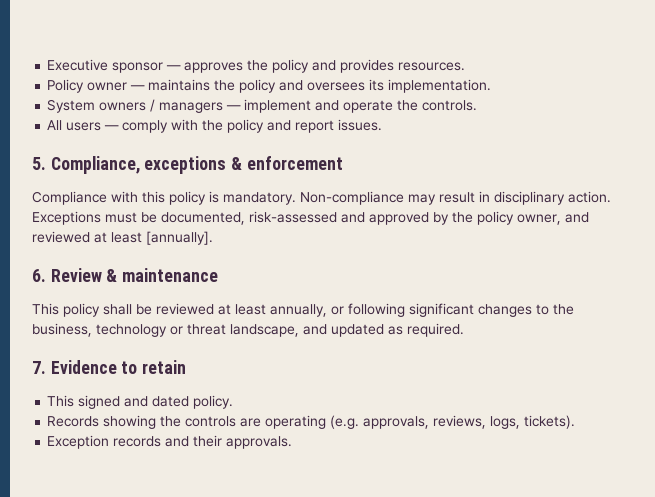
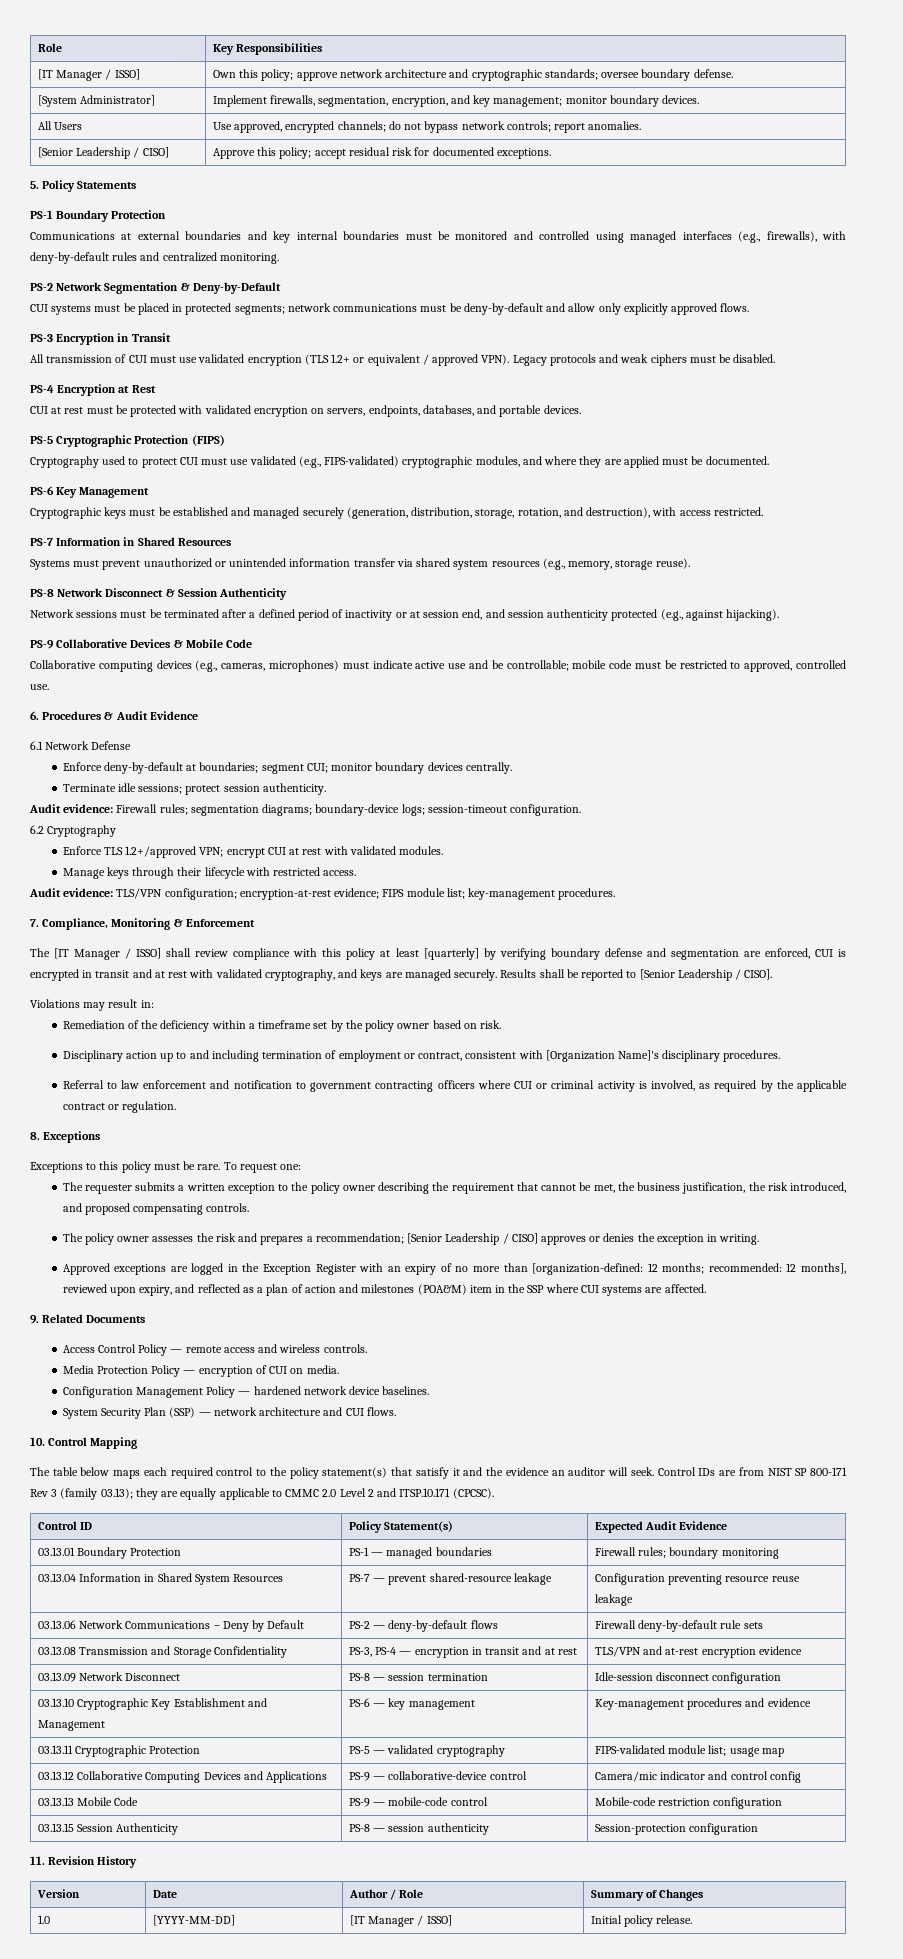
- Executive sponsor — approves the policy and provides resources.
- Policy owner — maintains the policy and oversees its implementation.
- System owners / managers — implement and operate the controls.
- All users — comply with the policy and report issues.
- 5. Compliance, exceptions & enforcement
- Compliance with this policy is mandatory. Non-compliance may result in disciplinary action. Exceptions must be documented, risk-assessed and approved by the policy owner, and reviewed at least [annually].
- 6. Review & maintenance
- This policy shall be reviewed at least annually, or following significant changes to the business, technology or threat landscape, and updated as required.
- 7. Evidence to retain
- This signed and dated policy.
- Records showing the controls are operating (e.g. approvals, reviews, logs, tickets).
- Exception records and their approvals.
+ Role | Key Responsibilities
+ [IT Manager / ISSO] | Own this policy; approve network architecture and cryptographic standards; oversee boundary defense.
+ [System Administrator] | Implement firewalls, segmentation, encryption, and key management; monitor boundary devices.
+ All Users | Use approved, encrypted channels; do not bypass network controls; report anomalies.
+ [Senior Leadership / CISO] | Approve this policy; accept residual risk for documented exceptions.
+ 5. Policy Statements
+ PS-1 Boundary Protection
+ Communications at external boundaries and key internal boundaries must be monitored and controlled using managed interfaces (e.g., firewalls), with deny-by-default rules and centralized monitoring.
+ PS-2 Network Segmentation & Deny-by-Default
+ CUI systems must be placed in protected segments; network communications must be deny-by-default and allow only explicitly approved flows.
+ PS-3 Encryption in Transit
+ All transmission of CUI must use validated encryption (TLS 1.2+ or equivalent / approved VPN). Legacy protocols and weak ciphers must be disabled.
+ PS-4 Encryption at Rest
+ CUI at rest must be protected with validated encryption on servers, endpoints, databases, and portable devices.
+ PS-5 Cryptographic Protection (FIPS)
+ Cryptography used to protect CUI must use validated (e.g., FIPS-validated) cryptographic modules, and where they are applied must be documented.
+ PS-6 Key Management
+ Cryptographic keys must be established and managed securely (generation, distribution, storage, rotation, and destruction), with access restricted.
+ PS-7 Information in Shared Resources
+ Systems must prevent unauthorized or unintended information transfer via shared system resources (e.g., memory, storage reuse).
+ PS-8 Network Disconnect & Session Authenticity
+ Network sessions must be terminated after a defined period of inactivity or at session end, and session authenticity protected (e.g., against hijacking).
+ PS-9 Collaborative Devices & Mobile Code
+ Collaborative computing devices (e.g., cameras, microphones) must indicate active use and be controllable; mobile code must be restricted to approved, controlled use.
+ 6. Procedures & Audit Evidence
+ 6.1 Network Defense
+ Enforce deny-by-default at boundaries; segment CUI; monitor boundary devices centrally.
+ Terminate idle sessions; protect session authenticity.
+ Audit evidence: Firewall rules; segmentation diagrams; boundary-device logs; session-timeout configuration.
+ 6.2 Cryptography
+ Enforce TLS 1.2+/approved VPN; encrypt CUI at rest with validated modules.
+ Manage keys through their lifecycle with restricted access.
+ Audit evidence: TLS/VPN configuration; encryption-at-rest evidence; FIPS module list; key-management procedures.
+ 7. Compliance, Monitoring & Enforcement
+ The [IT Manager / ISSO] shall review compliance with this policy at least [quarterly] by verifying boundary defense and segmentation are enforced, CUI is encrypted in transit and at rest with validated cryptography, and keys are managed securely. Results shall be reported to [Senior Leadership / CISO].
+ Violations may result in:
+ Remediation of the deficiency within a timeframe set by the policy owner based on risk.
+ Disciplinary action up to and including termination of employment or contract, consistent with [Organization Name]'s disciplinary procedures.
+ Referral to law enforcement and notification to government contracting officers where CUI or criminal activity is involved, as required by the applicable contract or regulation.
+ 8. Exceptions
+ Exceptions to this policy must be rare. To request one:
+ The requester submits a written exception to the policy owner describing the requirement that cannot be met, the business justification, the risk introduced, and proposed compensating controls.
+ The policy owner assesses the risk and prepares a recommendation; [Senior Leadership / CISO] approves or denies the exception in writing.
+ Approved exceptions are logged in the Exception Register with an expiry of no more than [organization-defined: 12 months; recommended: 12 months], reviewed upon expiry, and reflected as a plan of action and milestones (POA&M) item in the SSP where CUI systems are affected.
+ 9. Related Documents
+ Access Control Policy — remote access and wireless controls.
+ Media Protection Policy — encryption of CUI on media.
+ Configuration Management Policy — hardened network device baselines.
+ System Security Plan (SSP) — network architecture and CUI flows.
+ 10. Control Mapping
+ The table below maps each required control to the policy statement(s) that satisfy it and the evidence an auditor will seek. Control IDs are from NIST SP 800-171 Rev 3 (family 03.13); they are equally applicable to CMMC 2.0 Level 2 and ITSP.10.171 (CPCSC).
+ Control ID | Policy Statement(s) | Expected Audit Evidence
+ 03.13.01 Boundary Protection | PS-1 — managed boundaries | Firewall rules; boundary monitoring
+ 03.13.04 Information in Shared System Resources | PS-7 — prevent shared-resource leakage | Configuration preventing resource reuse leakage
+ 03.13.06 Network Communications – Deny by Default | PS-2 — deny-by-default flows | Firewall deny-by-default rule sets
+ 03.13.08 Transmission and Storage Confidentiality | PS-3, PS-4 — encryption in transit and at rest | TLS/VPN and at-rest encryption evidence
+ 03.13.09 Network Disconnect | PS-8 — session termination | Idle-session disconnect configuration
+ 03.13.10 Cryptographic Key Establishment and Management | PS-6 — key management | Key-management procedures and evidence
+ 03.13.11 Cryptographic Protection | PS-5 — validated cryptography | FIPS-validated module list; usage map
+ 03.13.12 Collaborative Computing Devices and Applications | PS-9 — collaborative-device control | Camera/mic indicator and control config
+ 03.13.13 Mobile Code | PS-9 — mobile-code control | Mobile-code restriction configuration
+ 03.13.15 Session Authenticity | PS-8 — session authenticity | Session-protection configuration
+ 11. Revision History
+ Version | Date | Author / Role | Summary of Changes
+ 1.0 | [YYYY-MM-DD] | [IT Manager / ISSO] | Initial policy release.

